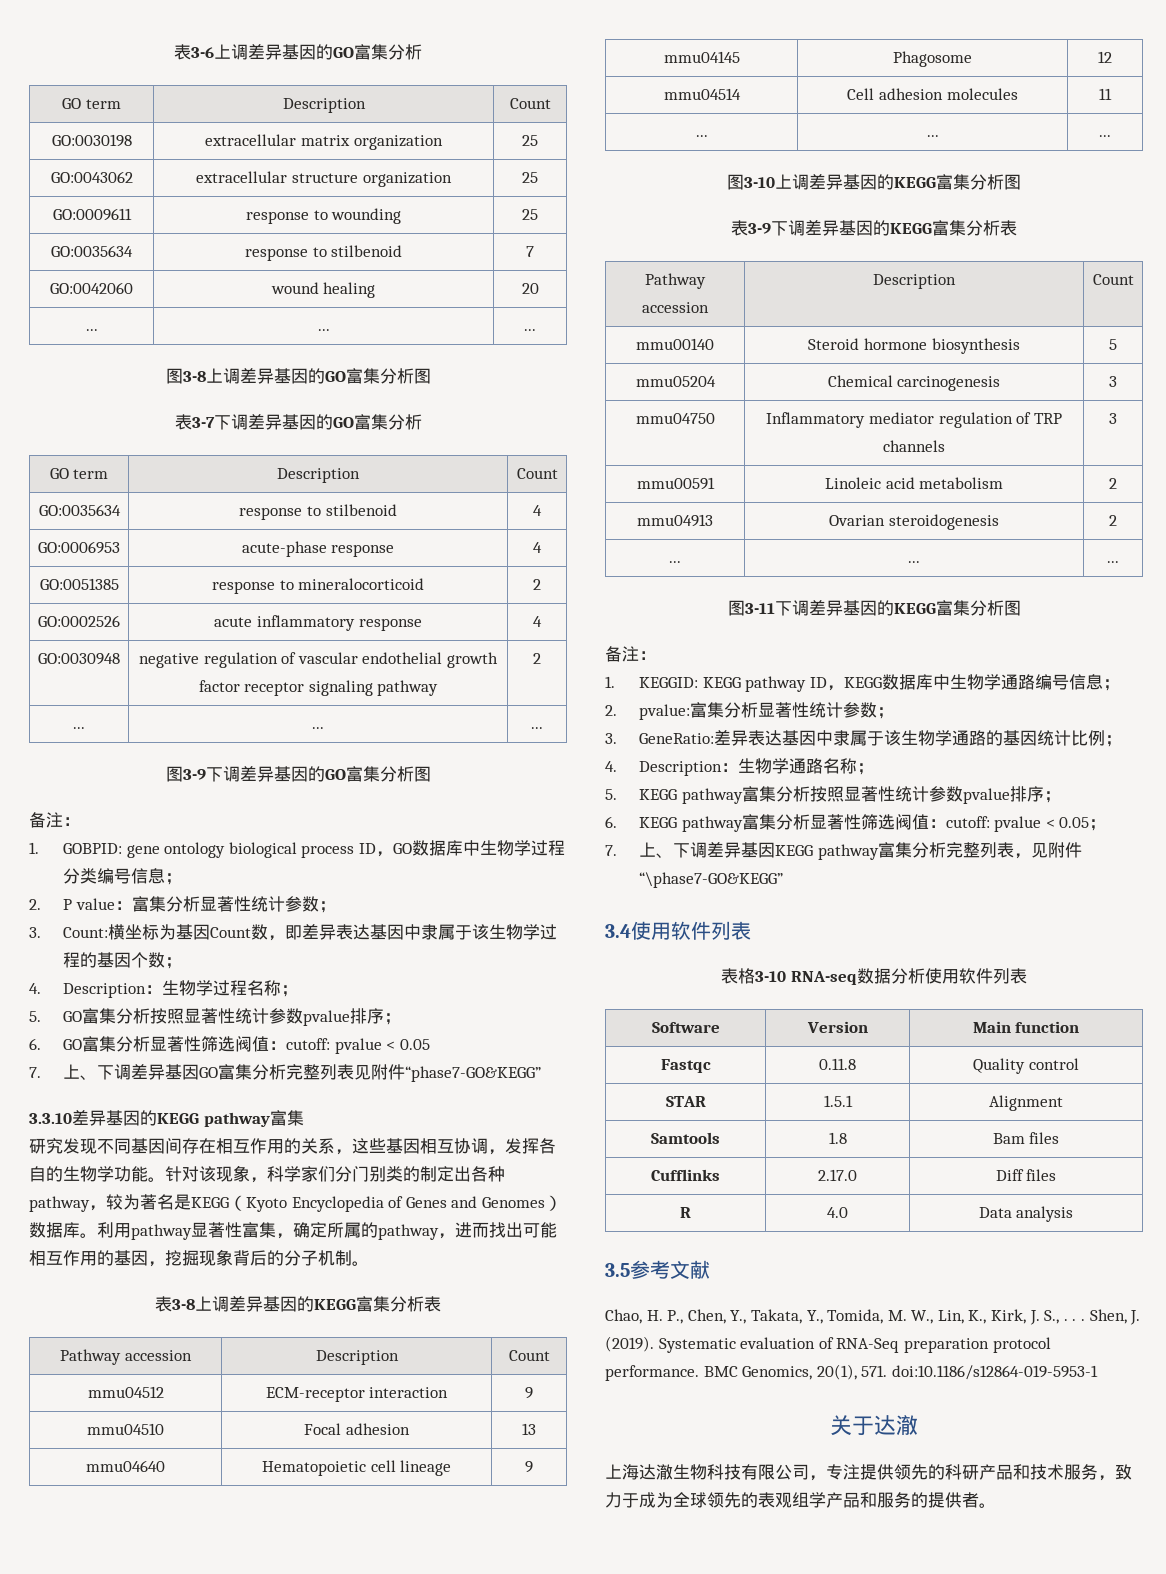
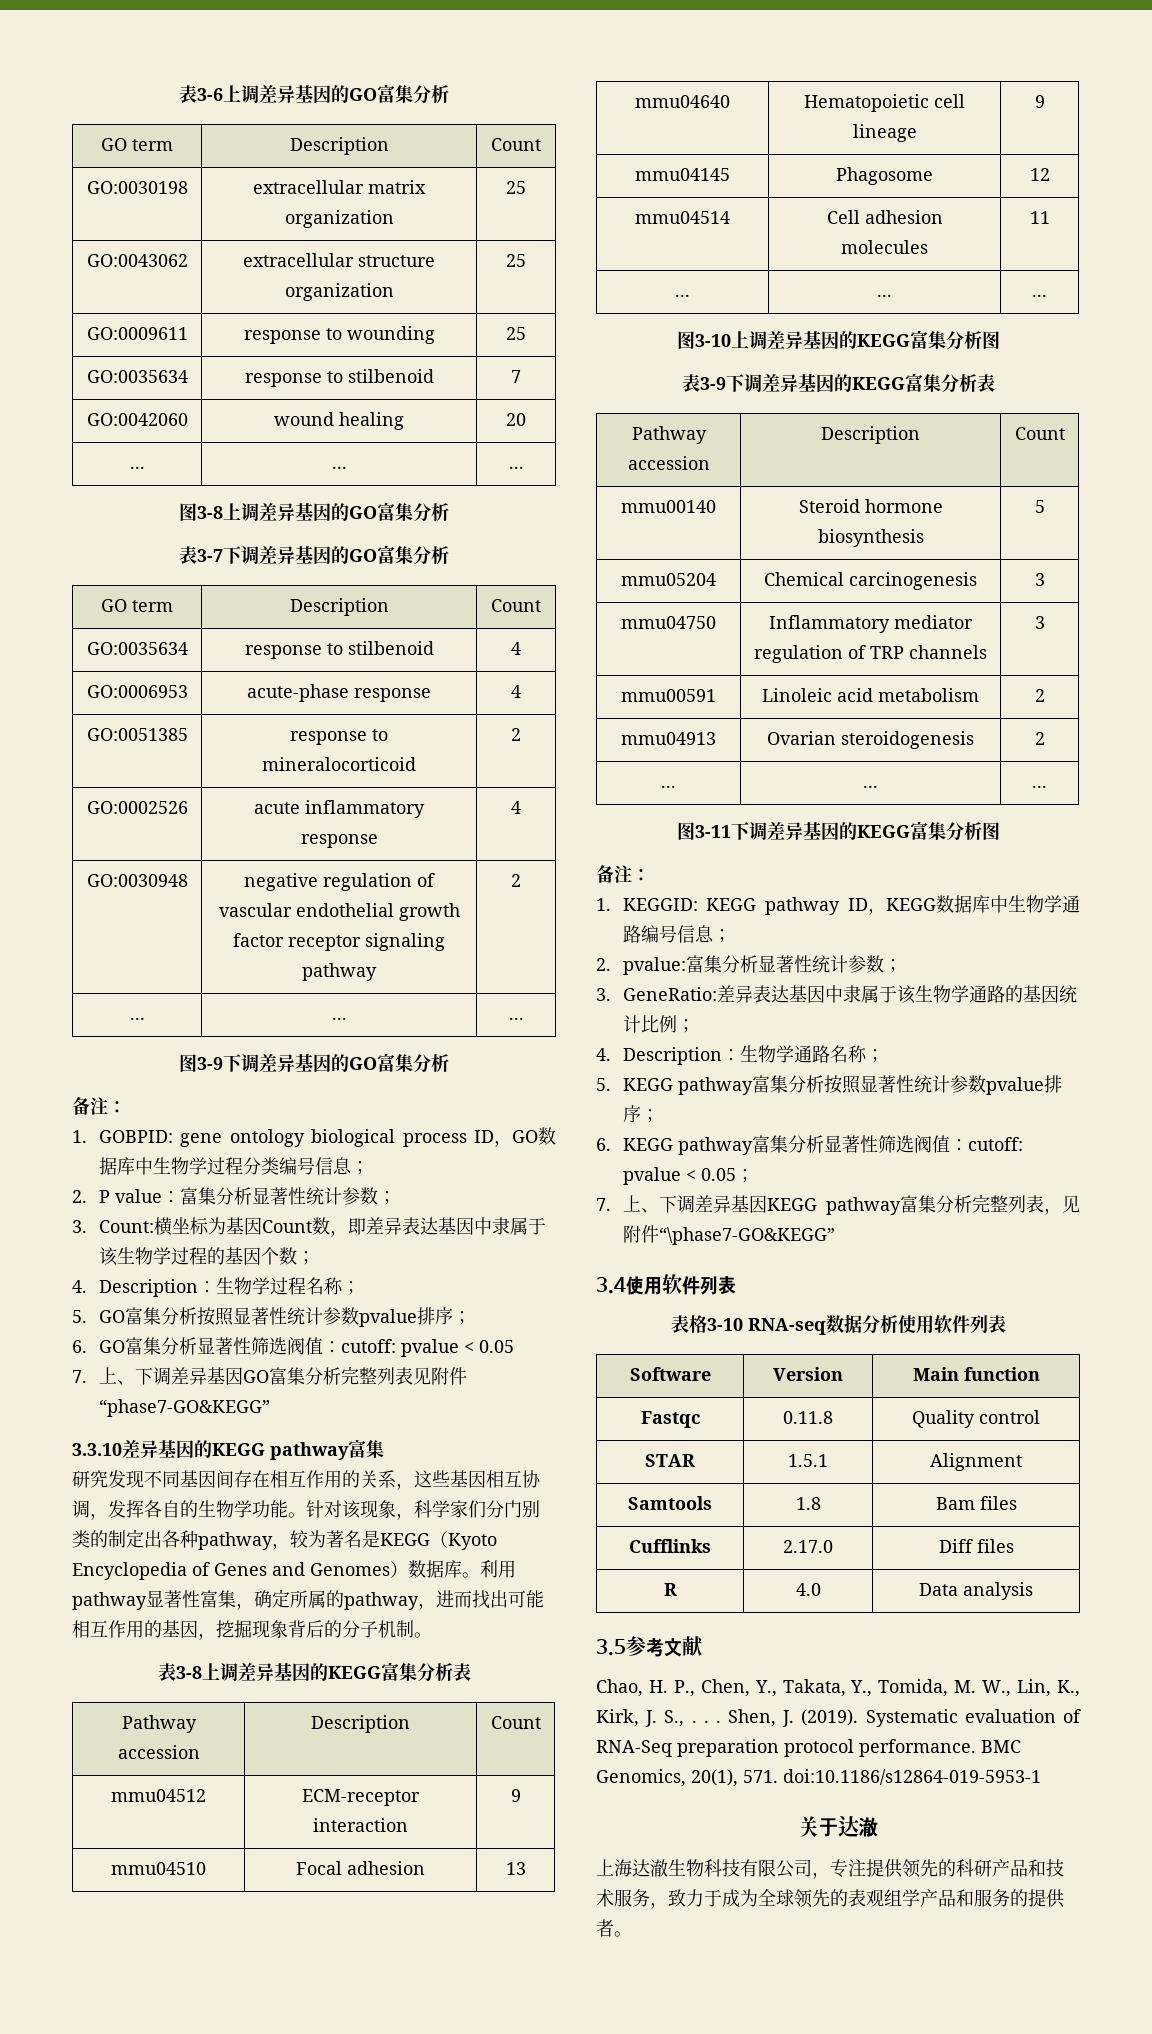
- 图3-8上调差异基因的GO富集分析图
+ 图3-8上调差异基因的GO富集分析
- 图3-9下调差异基因的GO富集分析图
+ 图3-9下调差异基因的GO富集分析

